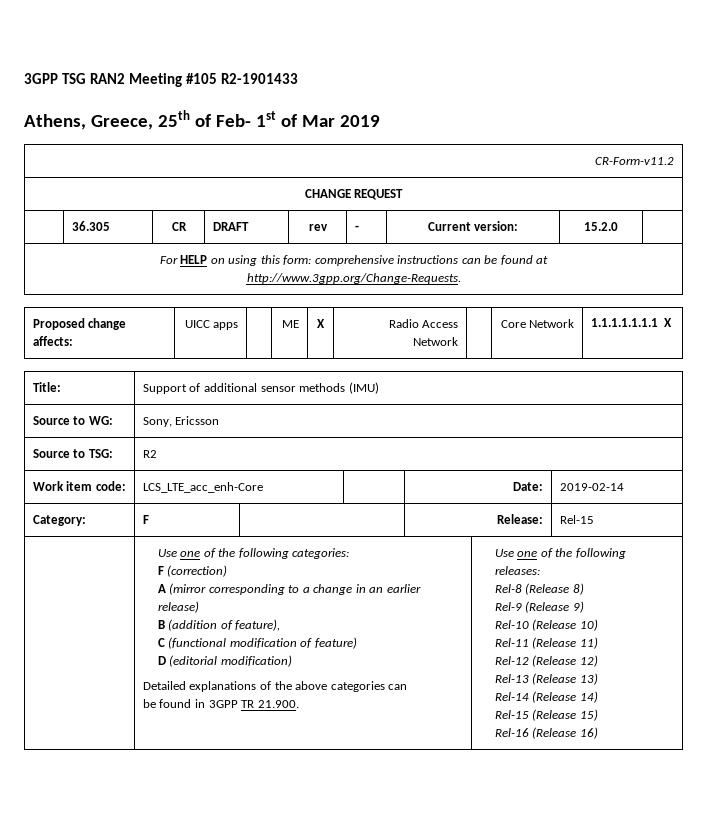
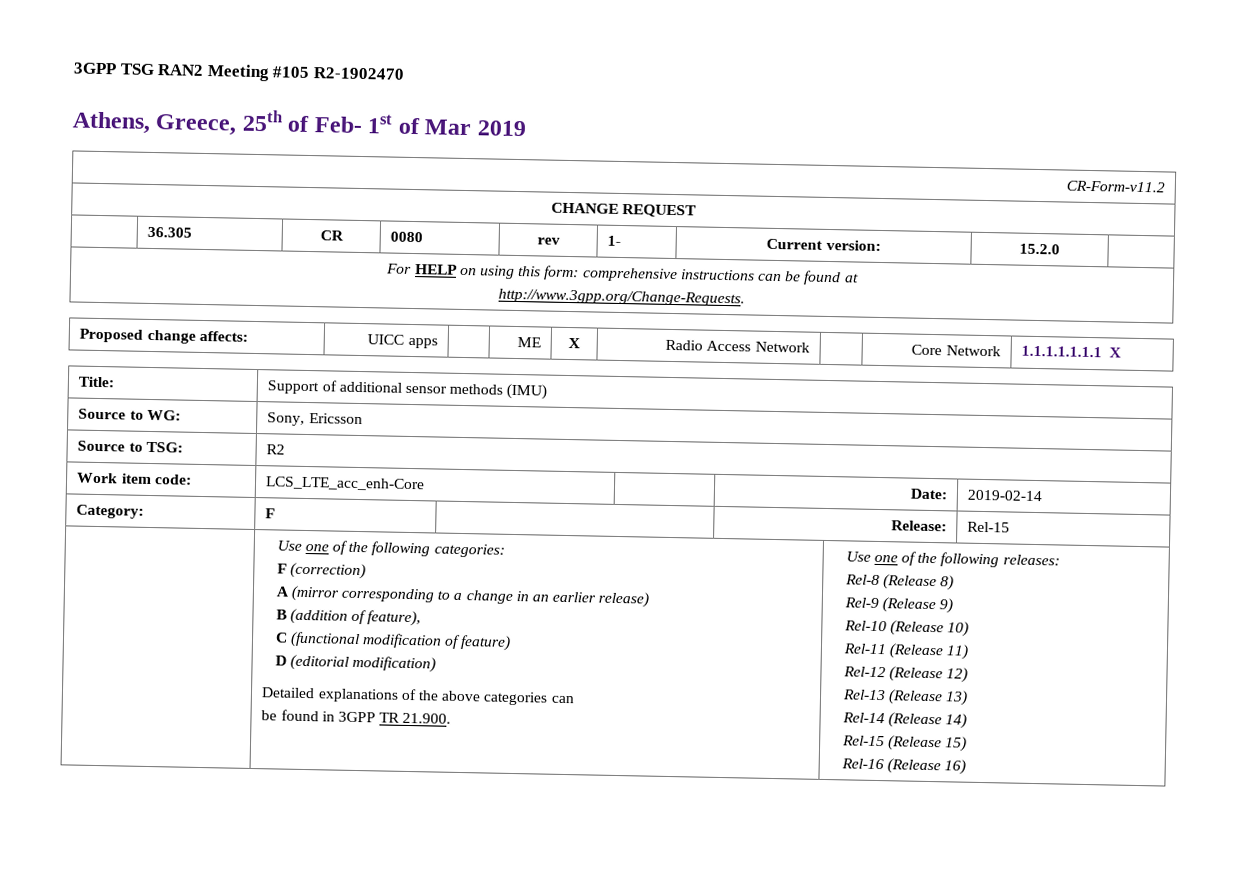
- 3GPP TSG RAN2 Meeting #105 R2-1901433
+ 3GPP TSG RAN2 Meeting #105 R2-1902470
- | 36.305 | CR | DRAFT | rev | - | Current version: | 15.2.0 |
+ | 36.305 | CR | 0080 | rev | 1- | Current version: | 15.2.0 |

